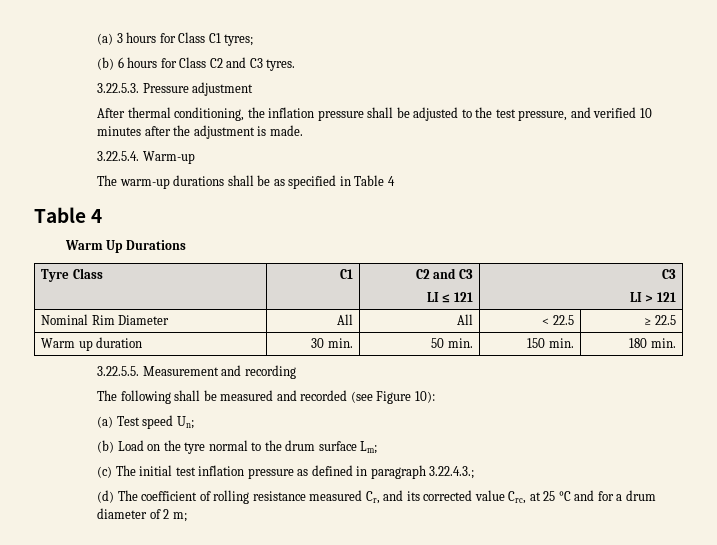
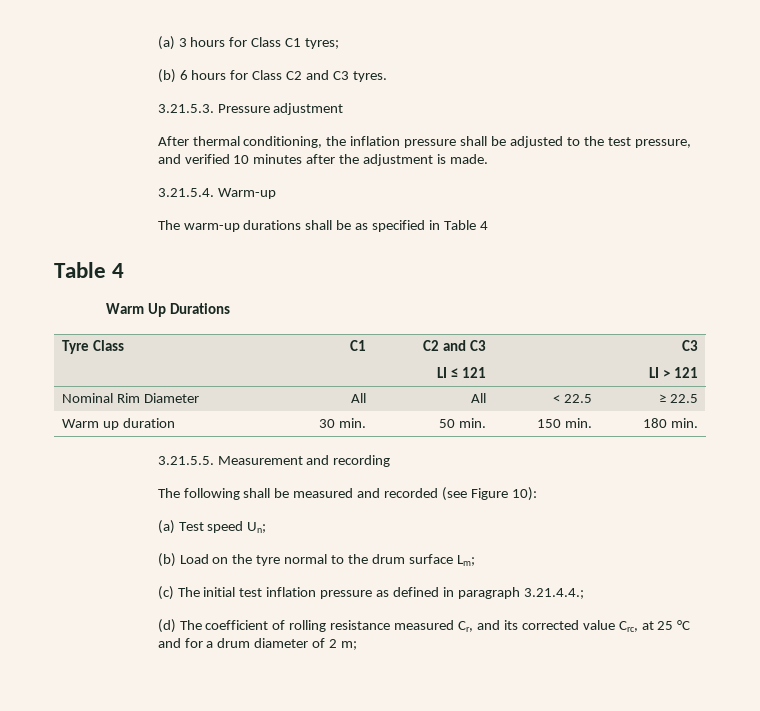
- 3.22.5.3. Pressure adjustment
+ 3.21.5.3. Pressure adjustment
- 3.22.5.4. Warm-up
+ 3.21.5.4. Warm-up
- 3.22.5.5. Measurement and recording
+ 3.21.5.5. Measurement and recording
- (c) The initial test inflation pressure as defined in paragraph 3.22.4.3.;
+ (c) The initial test inflation pressure as defined in paragraph 3.21.4.4.;

